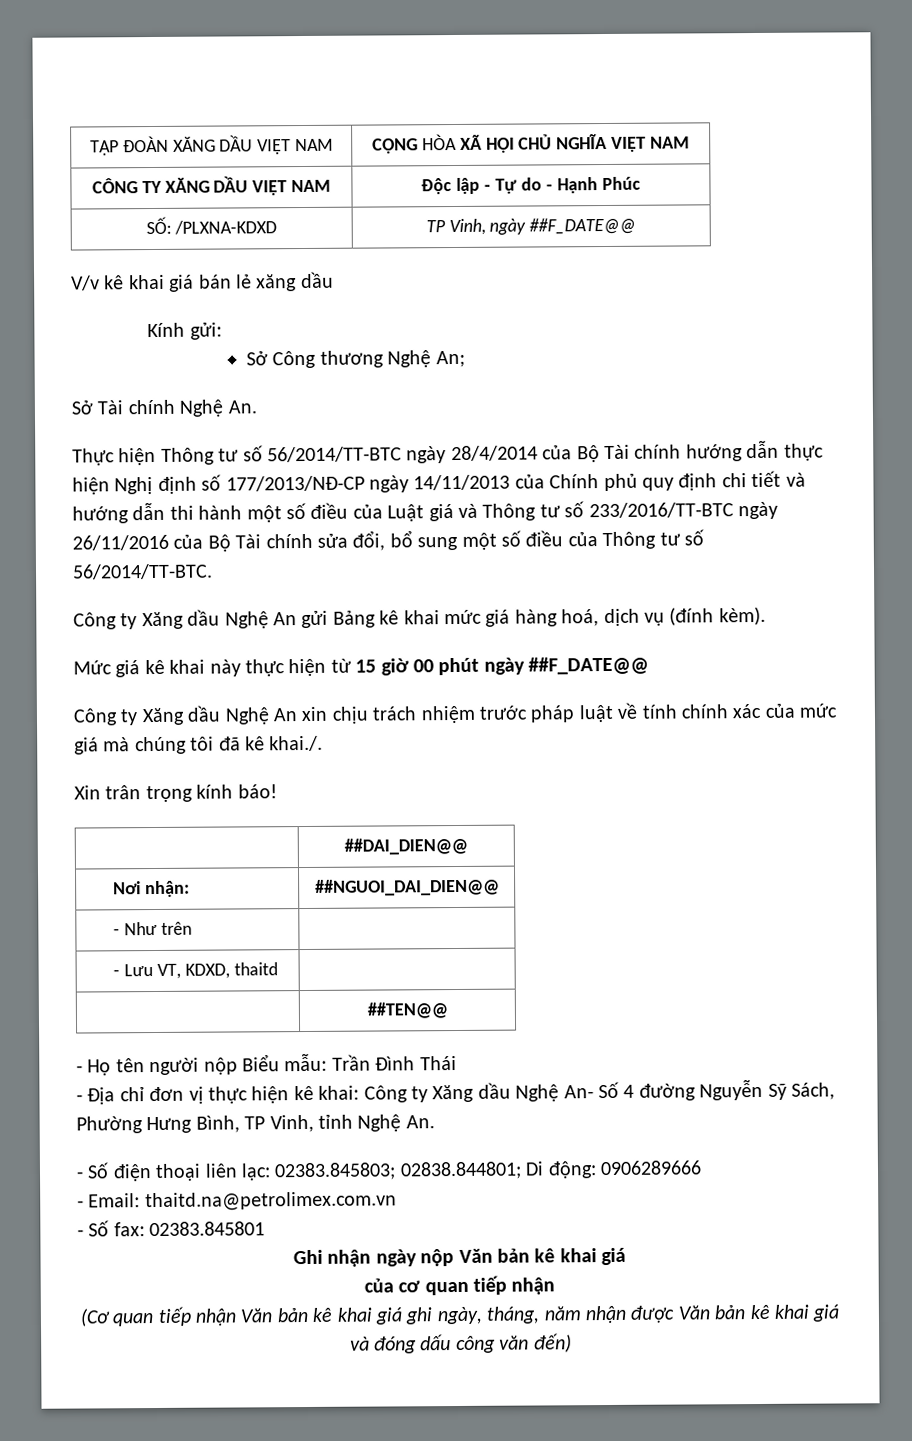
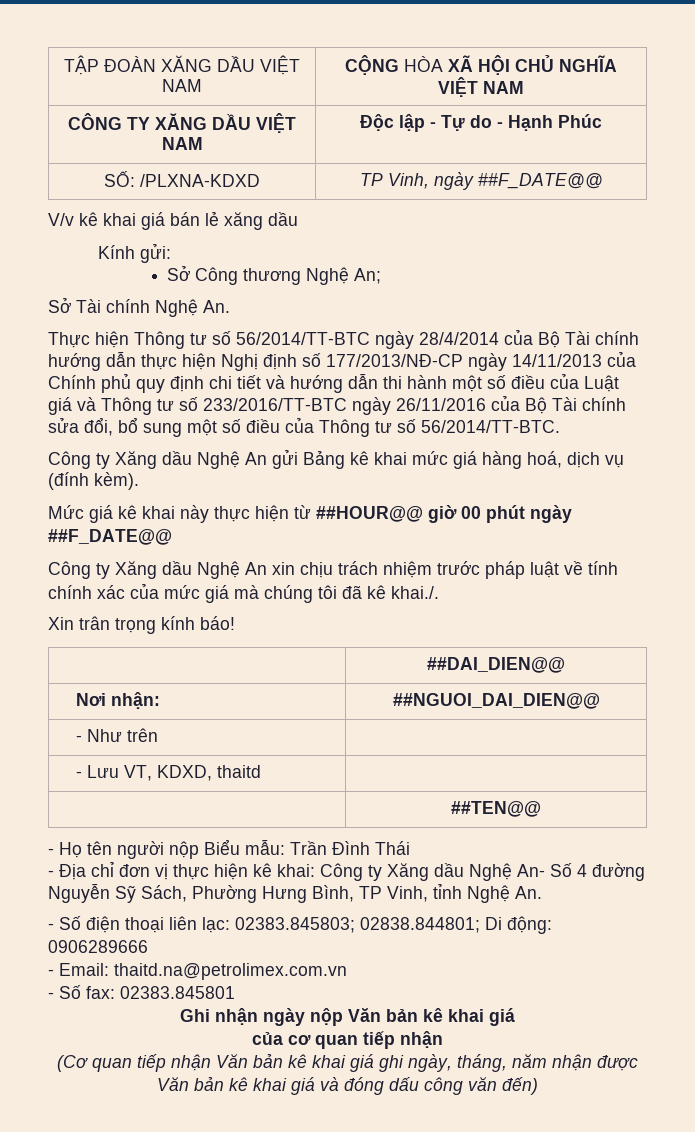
- Mức giá kê khai này thực hiện từ 15 giờ 00 phút ngày ##F_DATE@@
+ Mức giá kê khai này thực hiện từ ##HOUR@@ giờ 00 phút ngày ##F_DATE@@

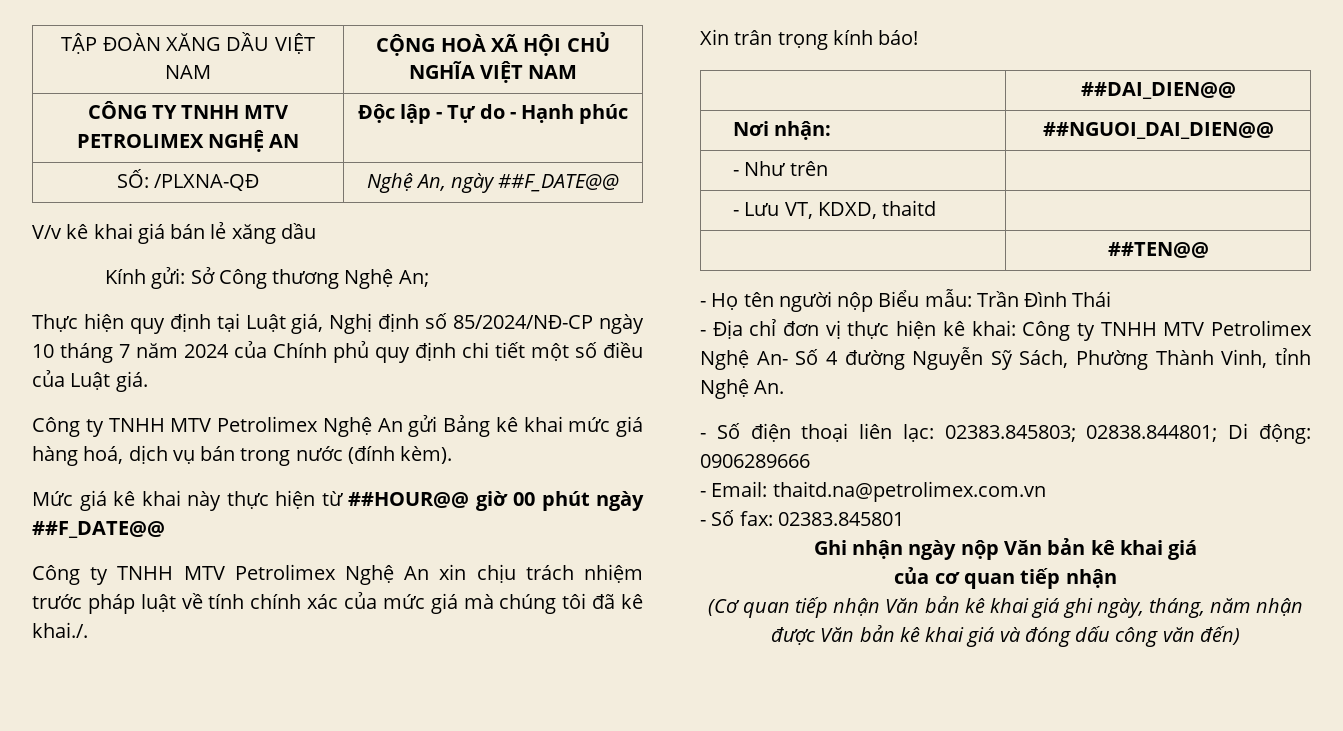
- TẬP ĐOÀN XĂNG DẦU VIỆT NAM | CỘNG HÒA XÃ HỘI CHỦ NGHĨA VIỆT NAM
+ TẬP ĐOÀN XĂNG DẦU VIỆT NAM | CỘNG HOÀ XÃ HỘI CHỦ NGHĨA VIỆT NAM
- CÔNG TY XĂNG DẦU VIỆT NAM | Độc lập - Tự do - Hạnh Phúc
+ CÔNG TY TNHH MTV PETROLIMEX NGHỆ AN | Độc lập - Tự do - Hạnh phúc
- SỐ: /PLXNA-KDXD | TP Vinh, ngày ##F_DATE@@
+ SỐ: /PLXNA-QĐ | Nghệ An, ngày ##F_DATE@@
- Kính gửi:
- Sở Công thương Nghệ An;
+ Kính gửi: Sở Công thương Nghệ An;
- Sở Tài chính Nghệ An.
- Thực hiện Thông tư số 56/2014/TT-BTC ngày 28/4/2014 của Bộ Tài chính hướng dẫn thực hiện Nghị định số 177/2013/NĐ-CP ngày 14/11/2013 của Chính phủ quy định chi tiết và hướng dẫn thi hành một số điều của Luật giá và Thông tư số 233/2016/TT-BTC ngày 26/11/2016 của Bộ Tài chính sửa đổi, bổ sung một số điều của Thông tư số 56/2014/TT-BTC.
- Công ty Xăng dầu Nghệ An gửi Bảng kê khai mức giá hàng hoá, dịch vụ (đính kèm).
+ Thực hiện quy định tại Luật giá, Nghị định số 85/2024/NĐ-CP ngày 10 tháng 7 năm 2024 của Chính phủ quy định chi tiết một số điều của Luật giá.
+ Công ty TNHH MTV Petrolimex Nghệ An gửi Bảng kê khai mức giá hàng hoá, dịch vụ bán trong nước (đính kèm).
- Công ty Xăng dầu Nghệ An xin chịu trách nhiệm trước pháp luật về tính chính xác của mức giá mà chúng tôi đã kê khai./.
+ Công ty TNHH MTV Petrolimex Nghệ An xin chịu trách nhiệm trước pháp luật về tính chính xác của mức giá mà chúng tôi đã kê khai./.
- - Địa chỉ đơn vị thực hiện kê khai: Công ty Xăng dầu Nghệ An- Số 4 đường Nguyễn Sỹ Sách, Phường Hưng Bình, TP Vinh, tỉnh Nghệ An.
+ - Địa chỉ đơn vị thực hiện kê khai: Công ty TNHH MTV Petrolimex Nghệ An- Số 4 đường Nguyễn Sỹ Sách, Phường Thành Vinh, tỉnh Nghệ An.

